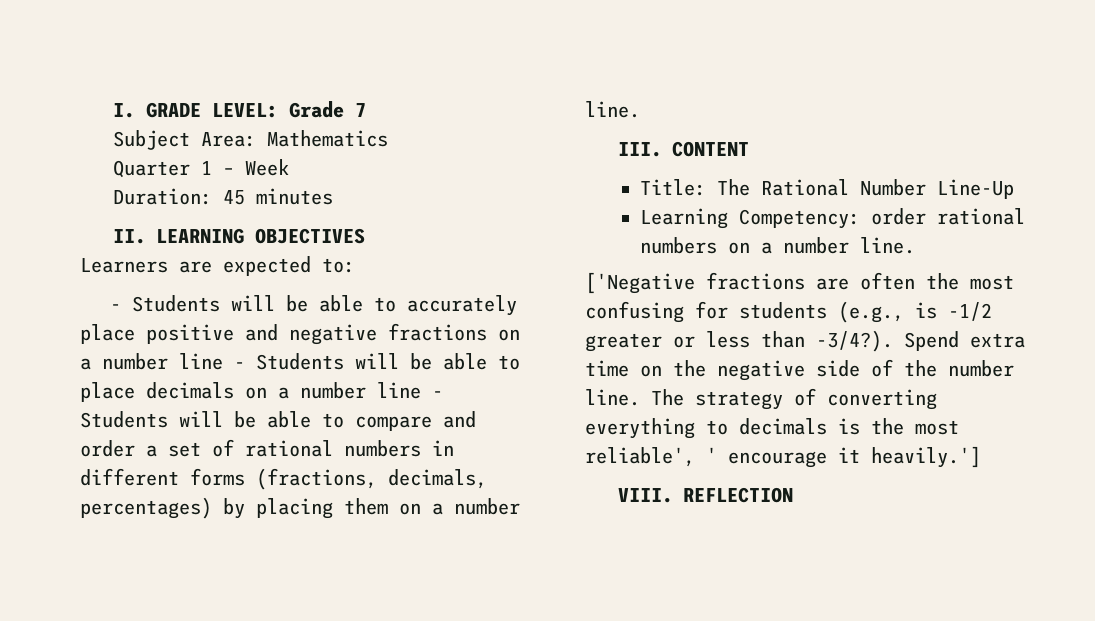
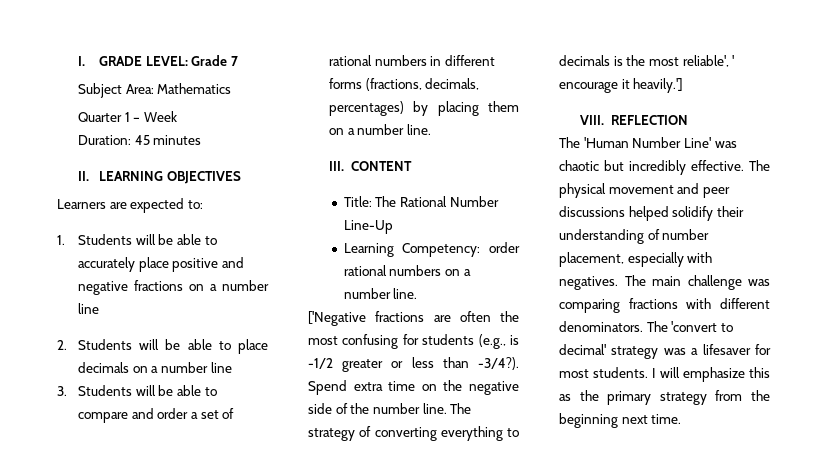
- - Students will be able to accurately place positive and negative fractions on a number line - Students will be able to place decimals on a number line - Students will be able to compare and order a set of rational numbers in different forms (fractions, decimals, percentages) by placing them on a number line.
+ 1. Students will be able to accurately place positive and negative fractions on a number line
+ 2. Students will be able to place decimals on a number line
+ 3. Students will be able to compare and order a set of rational numbers in different forms (fractions, decimals, percentages) by placing them on a number line.
+ The 'Human Number Line' was chaotic but incredibly effective. The physical movement and peer discussions helped solidify their understanding of number placement, especially with negatives. The main challenge was comparing fractions with different denominators. The 'convert to decimal' strategy was a lifesaver for most students. I will emphasize this as the primary strategy from the beginning next time.

